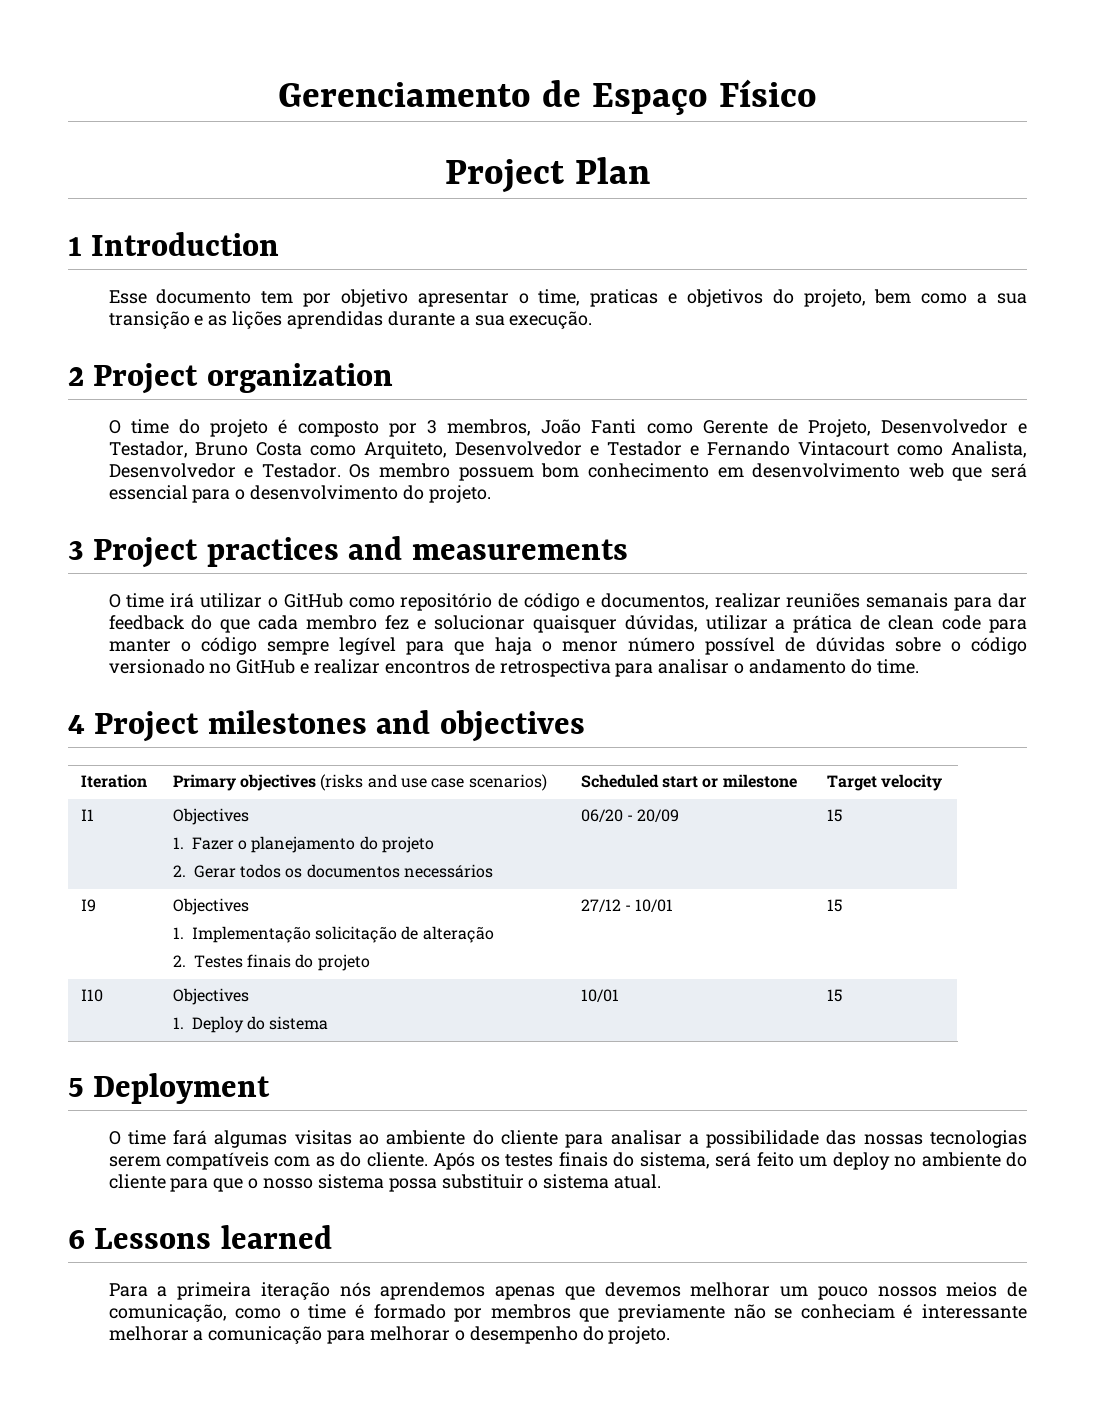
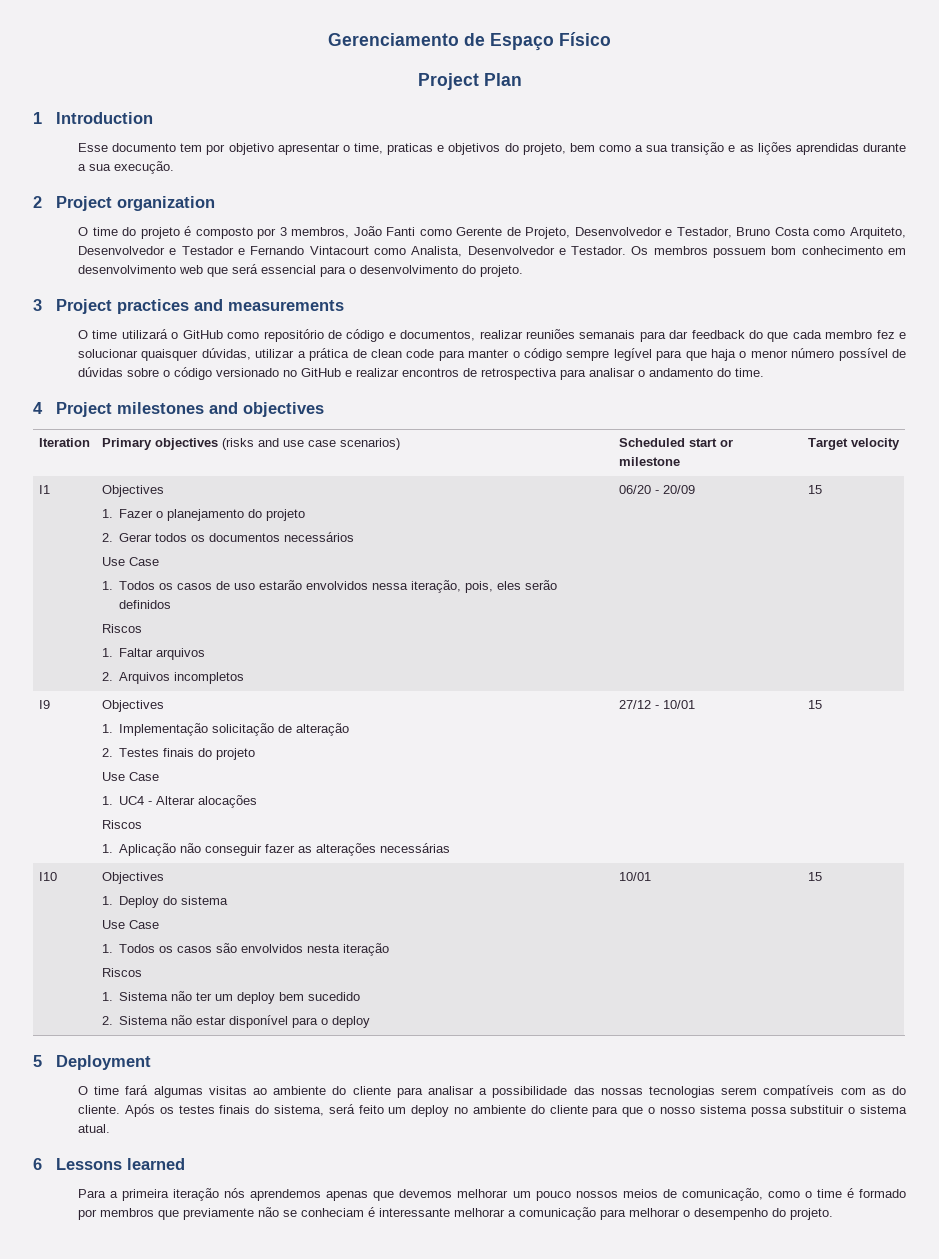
- Os membro possuem bom conhecimento em desenvolvimento web que será essencial para o desenvolvimento do projeto.
+ Os membros possuem bom conhecimento em desenvolvimento web que será essencial para o desenvolvimento do projeto.
- O time irá utilizar o GitHub como repositório de código e documentos, realizar reuniões semanais para dar feedback do que cada membro fez e solucionar quaisquer dúvidas, utilizar a prática de clean code para manter o código sempre legível para que haja o menor número possível de dúvidas sobre o código versionado no GitHub e realizar encontros de retrospectiva para analisar o andamento do time.
+ O time utilizará o GitHub como repositório de código e documentos, realizar reuniões semanais para dar feedback do que cada membro fez e solucionar quaisquer dúvidas, utilizar a prática de clean code para manter o código sempre legível para que haja o menor número possível de dúvidas sobre o código versionado no GitHub e realizar encontros de retrospectiva para analisar o andamento do time.
  2. Gerar todos os documentos necessários
+ Use Case
+ 1. Todos os casos de uso estarão envolvidos nessa iteração, pois, eles serão definidos
+ Riscos
+ 1. Faltar arquivos
+ 2. Arquivos incompletos
  I9 | Objectives
  1. Implementação solicitação de alteração
- 2. Testes finais do projeto | 27/12 - 10/01 | 15
+ 2. Testes finais do projeto
+ Use Case
+ 1. UC4 - Alterar alocações
+ Riscos
+ 1. Aplicação não conseguir fazer as alterações necessárias | 27/12 - 10/01 | 15
  I10 | Objectives
- 1. Deploy do sistema | 10/01 | 15
+ 1. Deploy do sistema
+ Use Case
+ 1. Todos os casos são envolvidos nesta iteração
+ Riscos
+ 1. Sistema não ter um deploy bem sucedido
+ 2. Sistema não estar disponível para o deploy | 10/01 | 15

